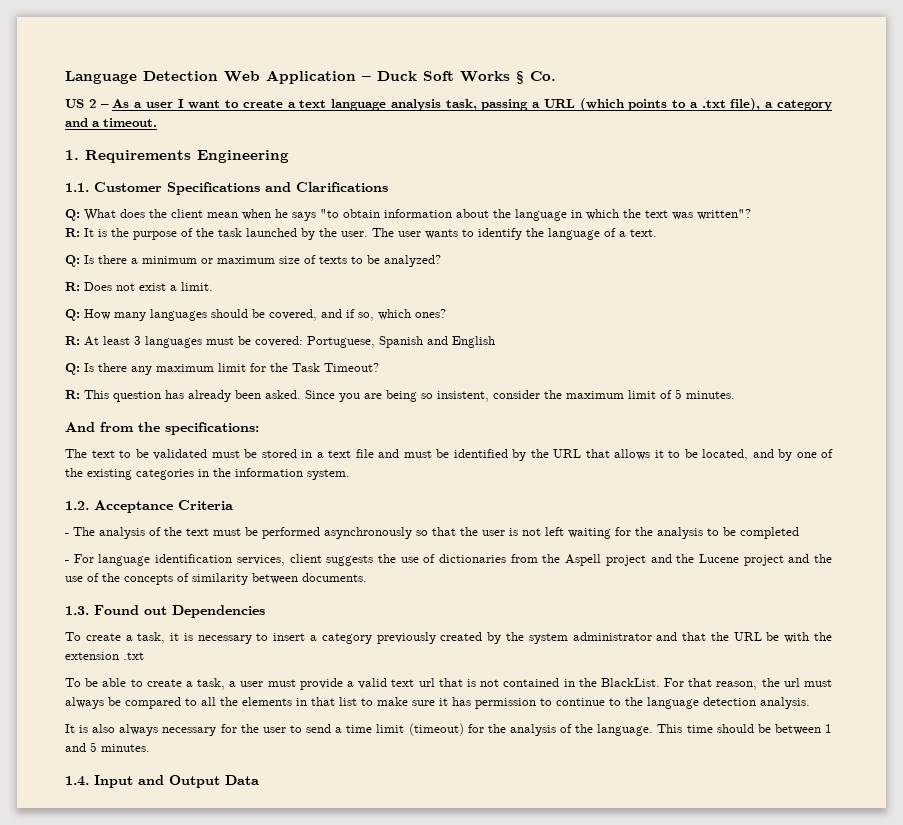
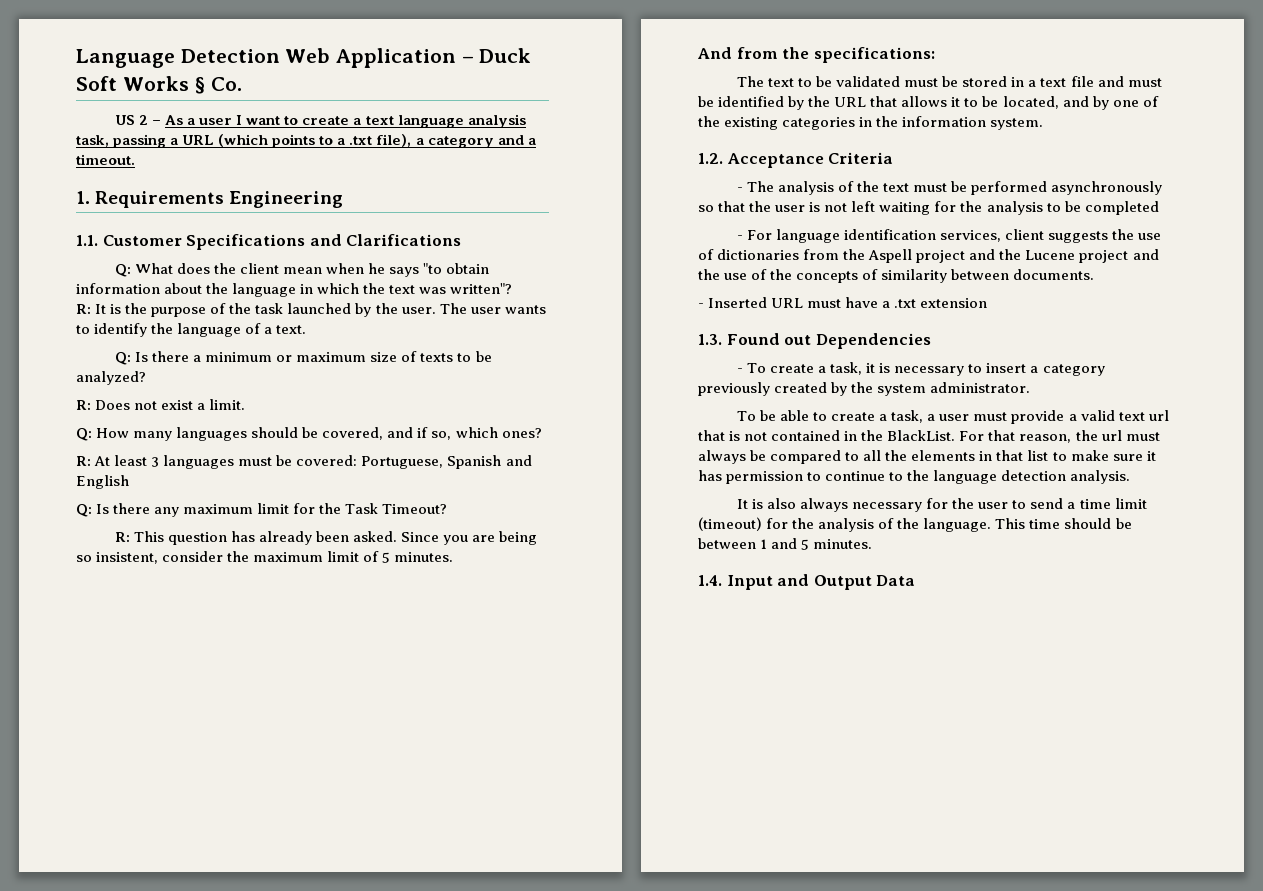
+ - Inserted URL must have a .txt extension
- To create a task, it is necessary to insert a category previously created by the system administrator and that the URL be with the extension .txt
+ - To create a task, it is necessary to insert a category previously created by the system administrator.

